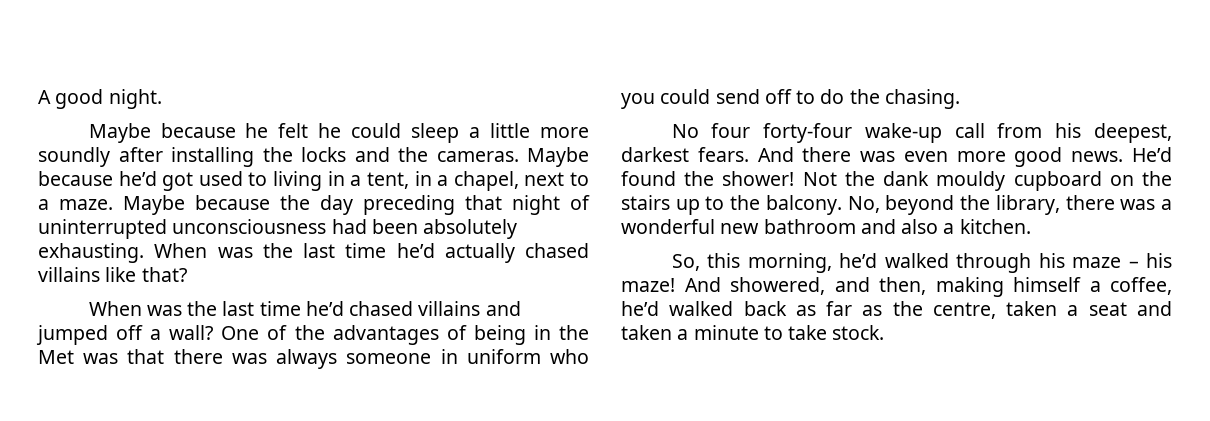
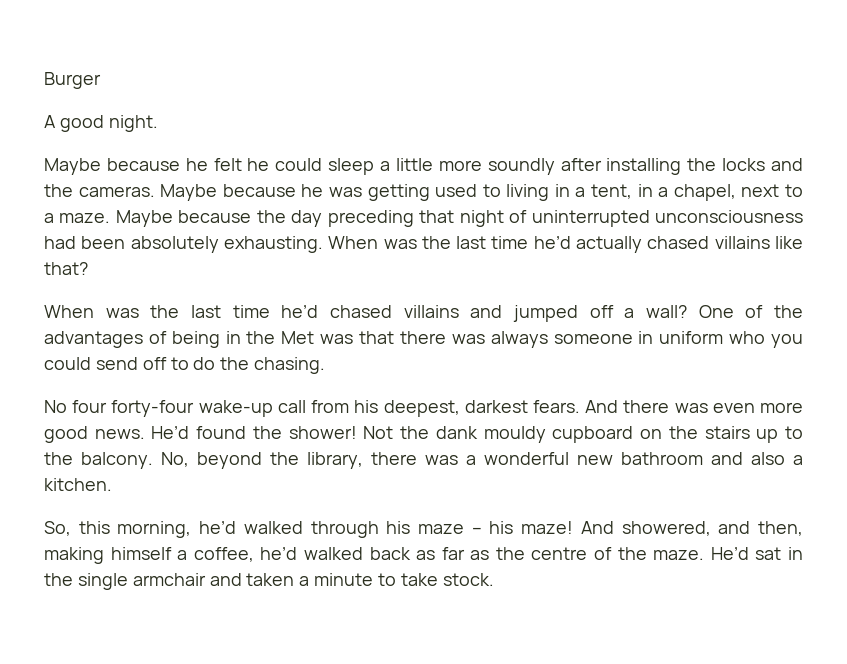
+ Burger
- Maybe because he’d got used to living in a tent, in a chapel, next to a maze.
+ Maybe because he was getting used to living in a tent, in a chapel, next to a maze.
- And showered, and then, making himself a coffee, he’d walked back as far as the centre, taken a seat and taken a minute to take stock.
+ And showered, and then, making himself a coffee, he’d walked back as far as the centre of the maze. He’d sat in the single armchair and taken a minute to take stock.

